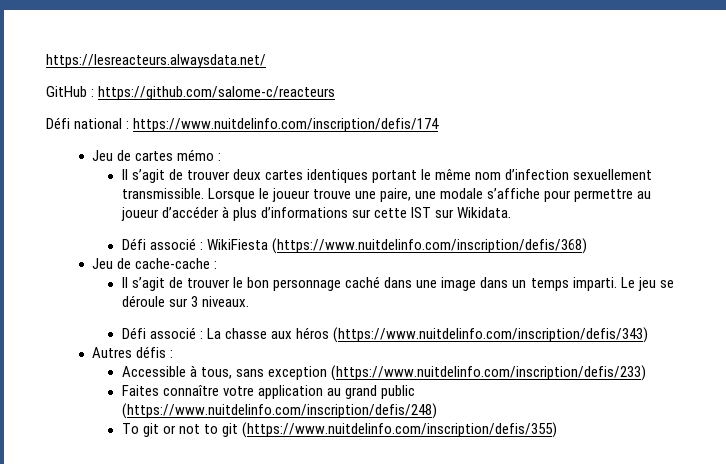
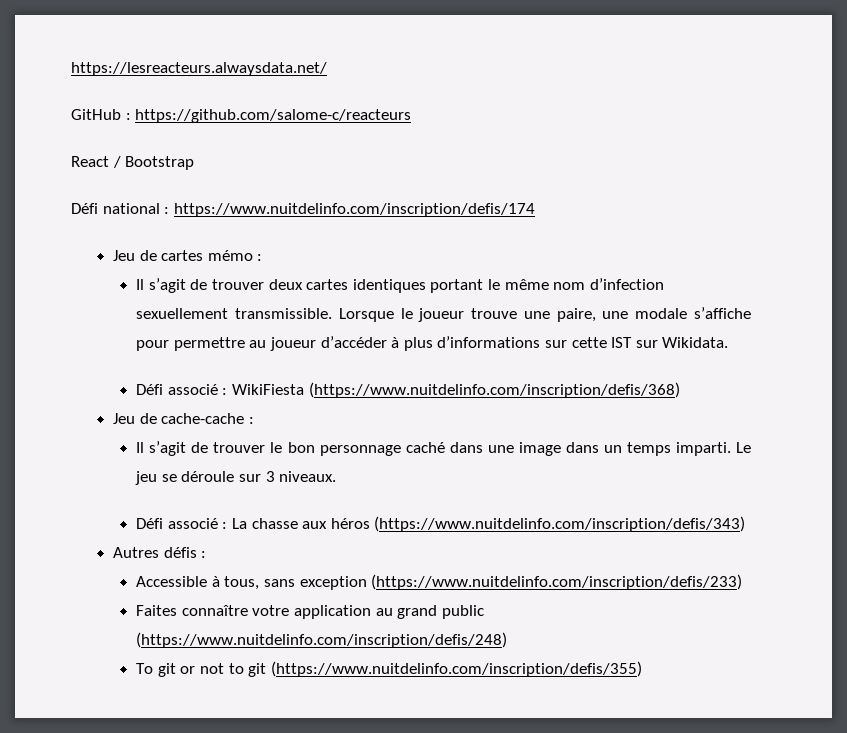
+ React / Bootstrap

